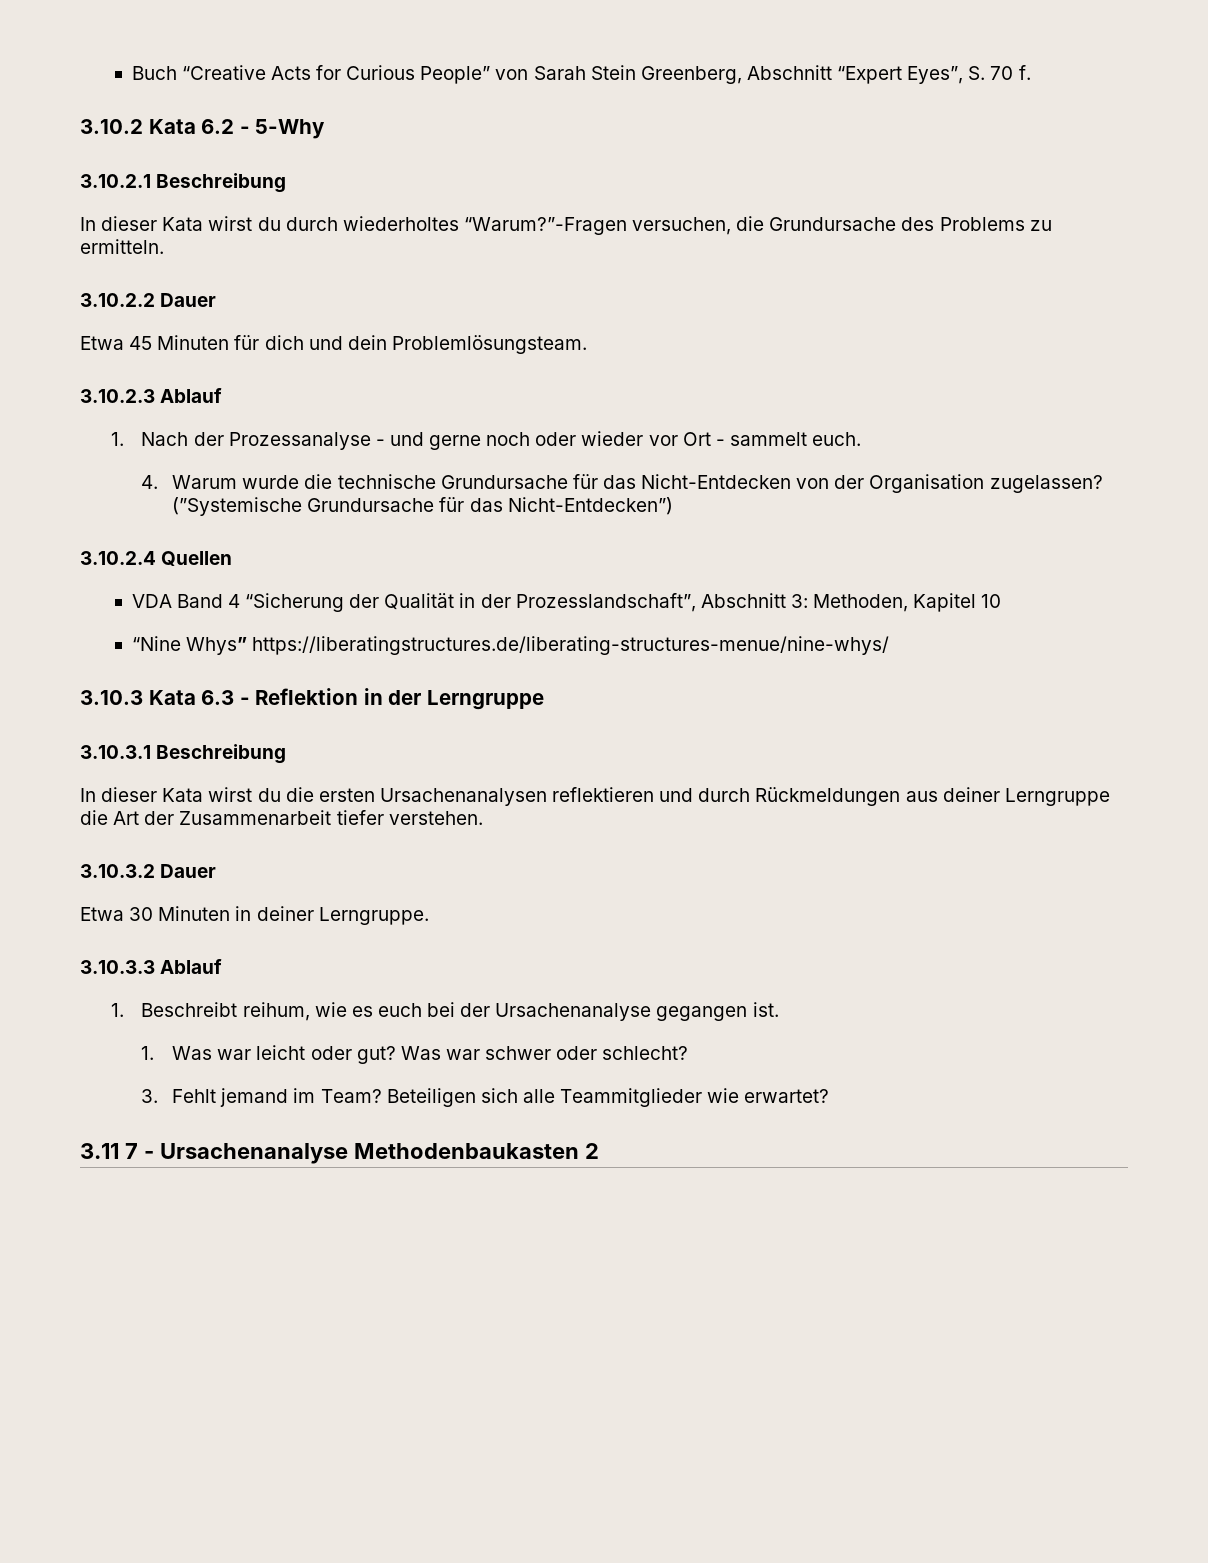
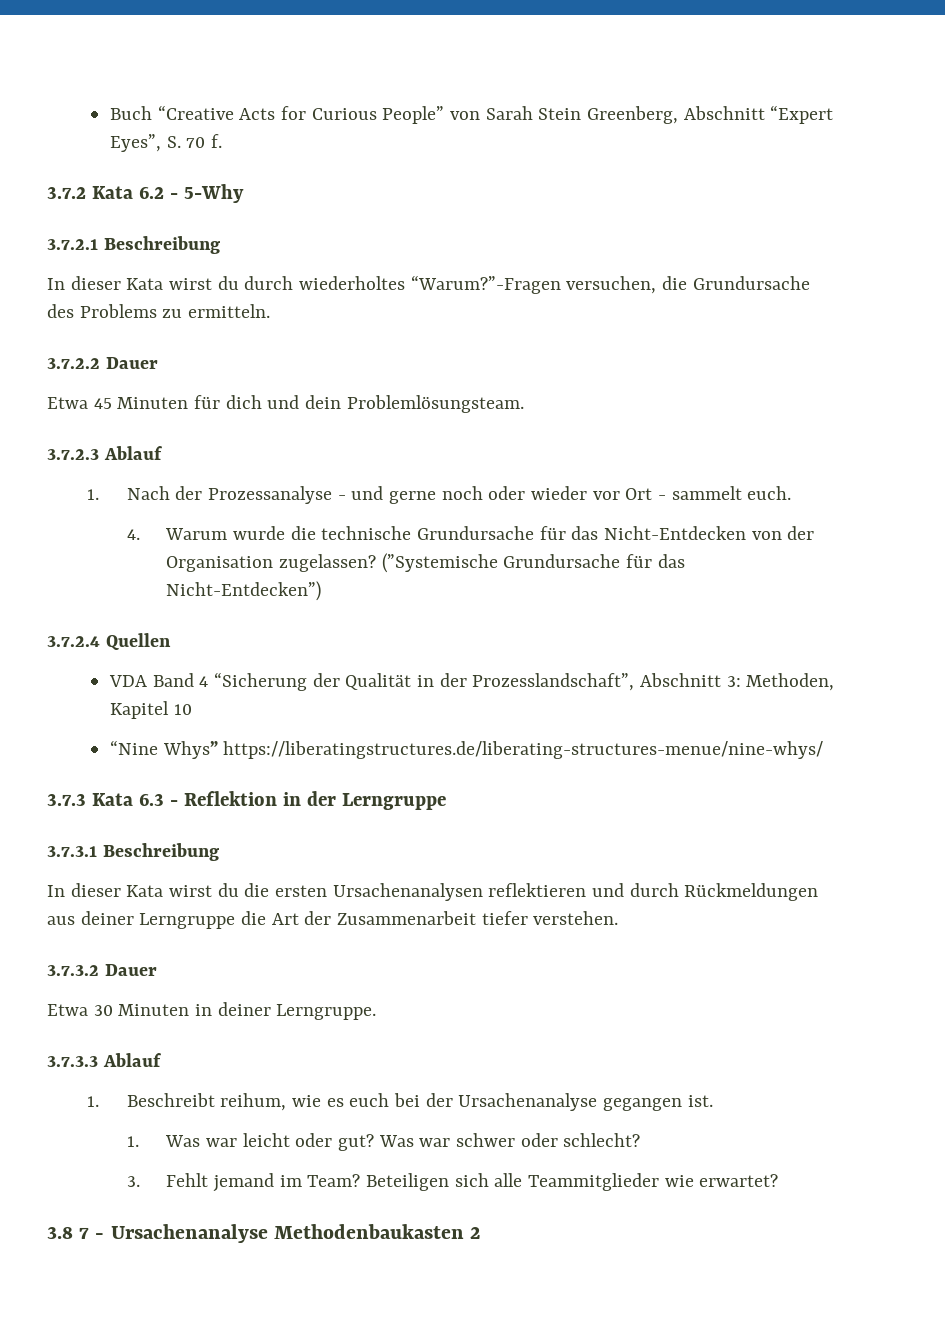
- 3.10.2 Kata 6.2 - 5-Why
+ 3.7.2 Kata 6.2 - 5-Why
- 3.10.2.1 Beschreibung
+ 3.7.2.1 Beschreibung
- 3.10.2.2 Dauer
+ 3.7.2.2 Dauer
- 3.10.2.3 Ablauf
+ 3.7.2.3 Ablauf
- 3.10.2.4 Quellen
+ 3.7.2.4 Quellen
- 3.10.3 Kata 6.3 - Reflektion in der Lerngruppe
+ 3.7.3 Kata 6.3 - Reflektion in der Lerngruppe
- 3.10.3.1 Beschreibung
+ 3.7.3.1 Beschreibung
- 3.10.3.2 Dauer
+ 3.7.3.2 Dauer
- 3.10.3.3 Ablauf
+ 3.7.3.3 Ablauf
- 3.11 7 - Ursachenanalyse Methodenbaukasten 2
+ 3.8 7 - Ursachenanalyse Methodenbaukasten 2

